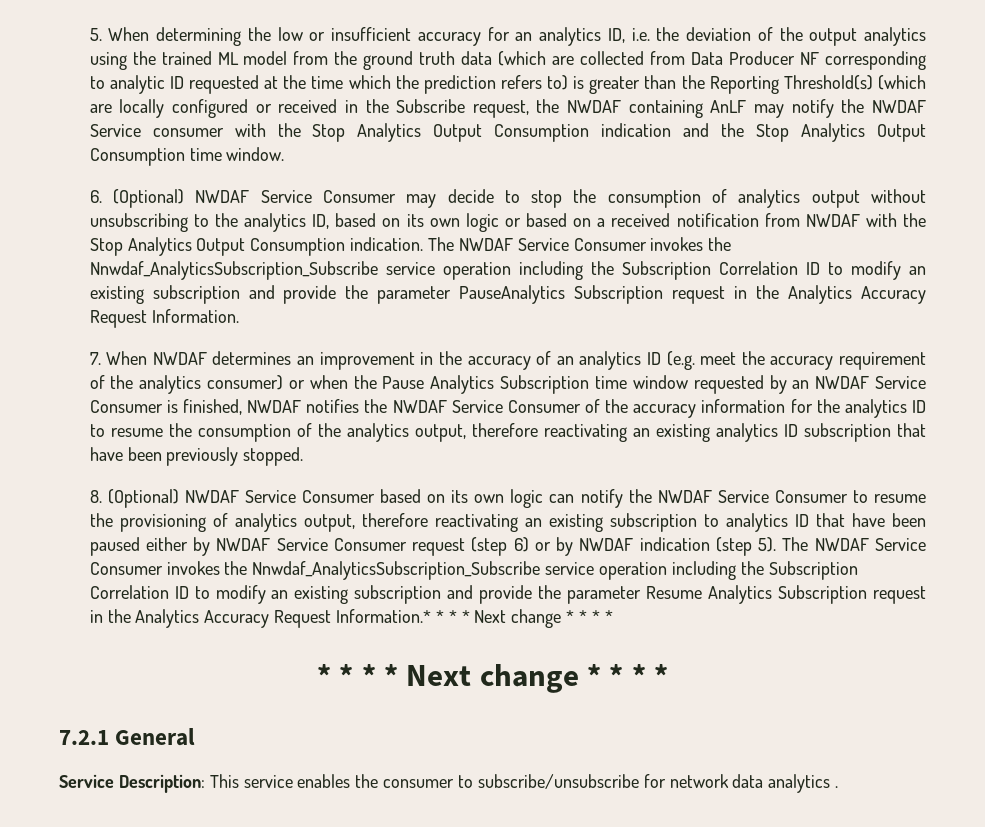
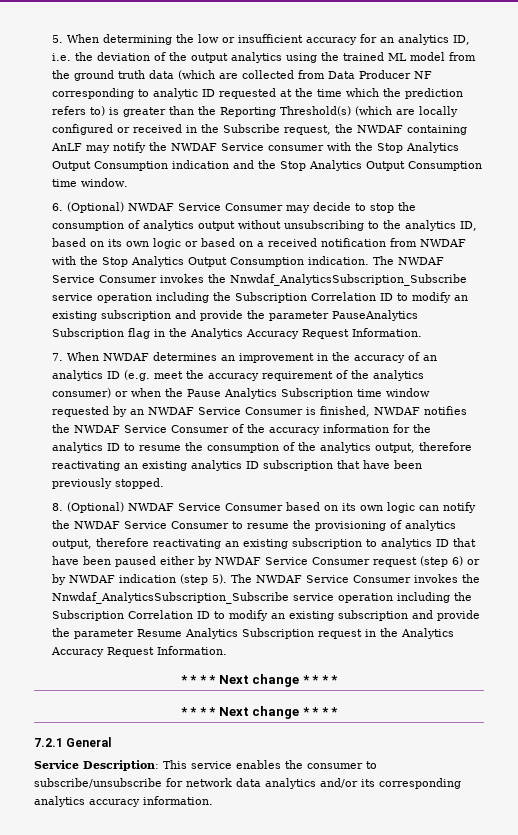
- The NWDAF Service Consumer invokes the Nnwdaf_AnalyticsSubscription_Subscribe service operation including the Subscription Correlation ID to modify an existing subscription and provide the parameter PauseAnalytics Subscription request in the Analytics Accuracy Request Information.
+ The NWDAF Service Consumer invokes the Nnwdaf_AnalyticsSubscription_Subscribe service operation including the Subscription Correlation ID to modify an existing subscription and provide the parameter PauseAnalytics Subscription flag in the Analytics Accuracy Request Information.
- The NWDAF Service Consumer invokes the Nnwdaf_AnalyticsSubscription_Subscribe service operation including the Subscription Correlation ID to modify an existing subscription and provide the parameter Resume Analytics Subscription request in the Analytics Accuracy Request Information.* * * * Next change * * * *
+ The NWDAF Service Consumer invokes the Nnwdaf_AnalyticsSubscription_Subscribe service operation including the Subscription Correlation ID to modify an existing subscription and provide the parameter Resume Analytics Subscription request in the Analytics Accuracy Request Information.
+ * * * * Next change * * * *
- Service Description: This service enables the consumer to subscribe/unsubscribe for network data analytics .
+ Service Description: This service enables the consumer to subscribe/unsubscribe for network data analytics and/or its corresponding analytics accuracy information.

